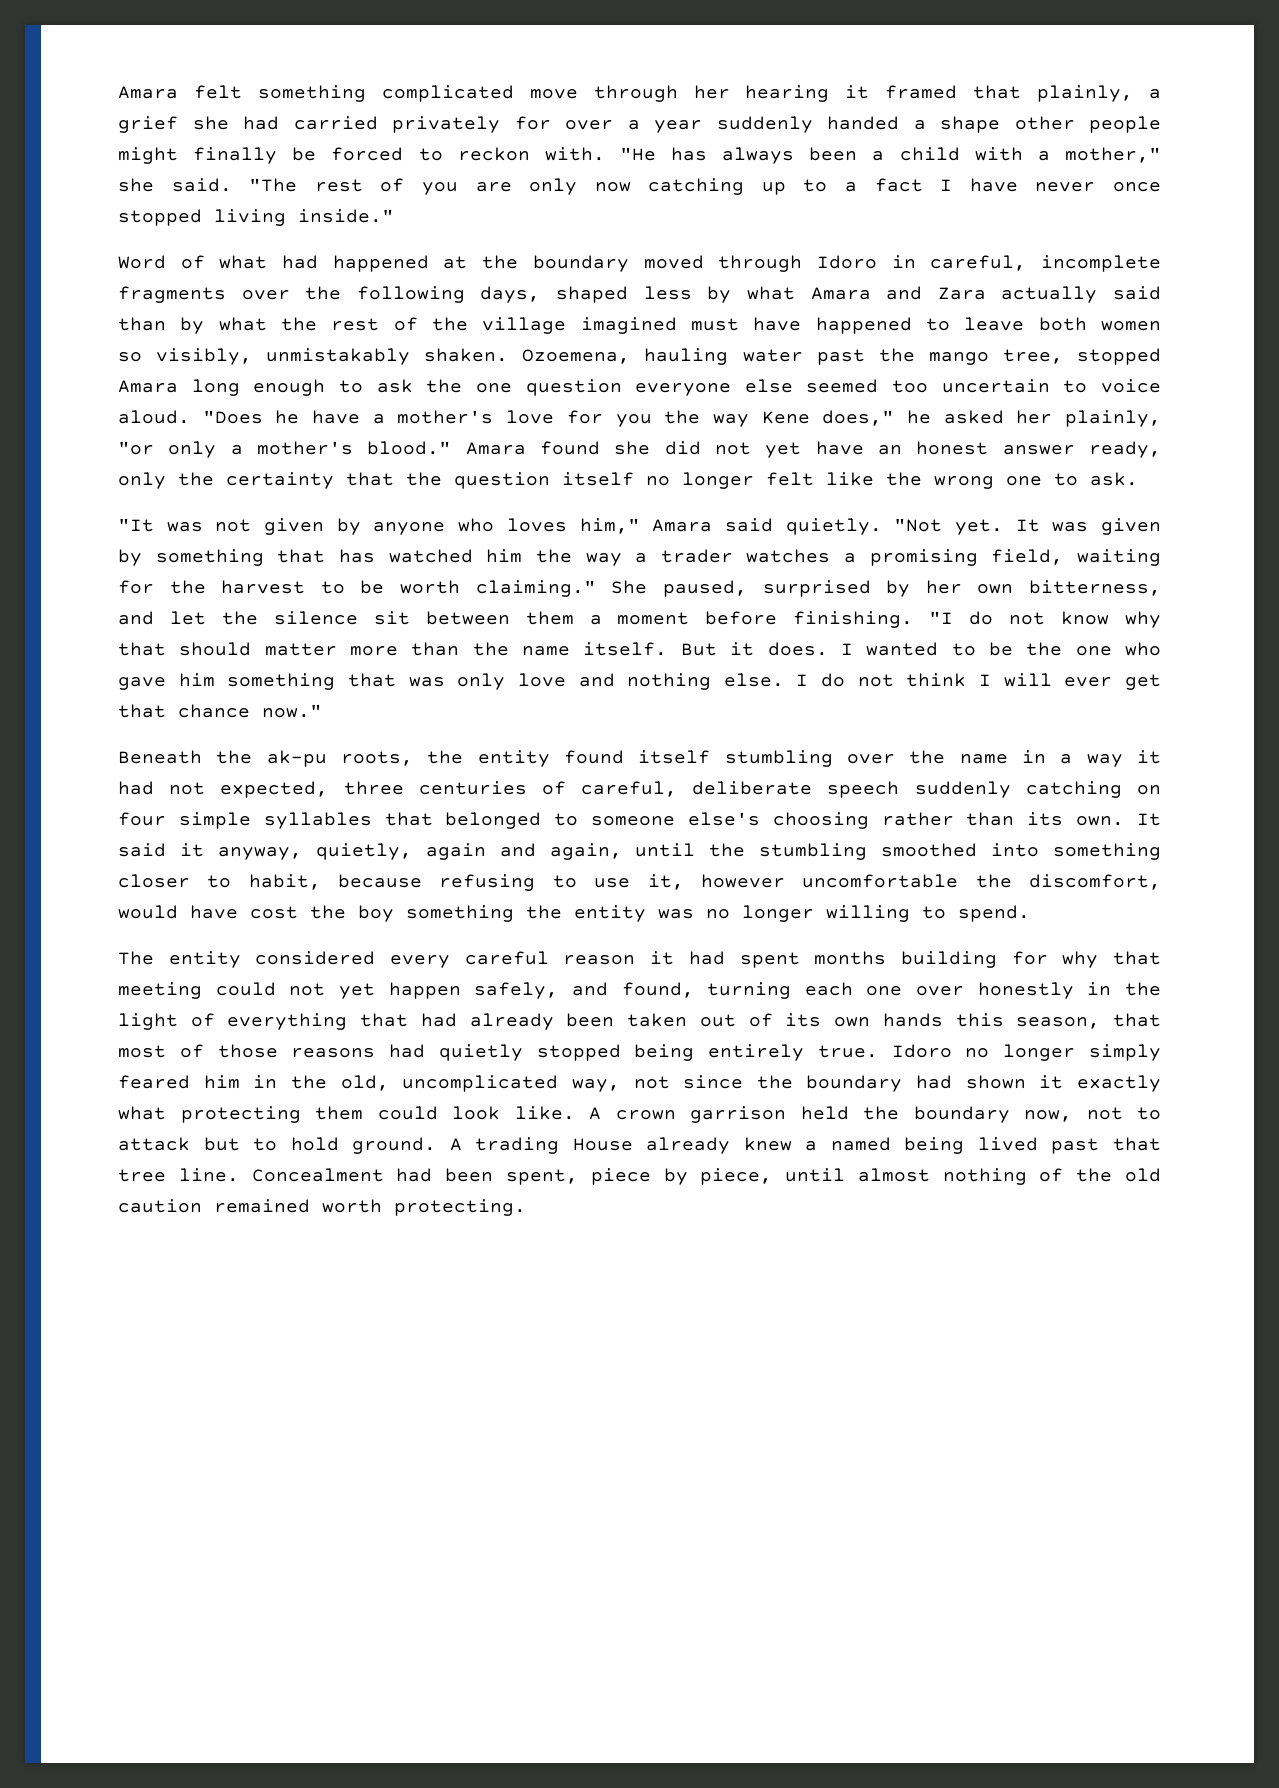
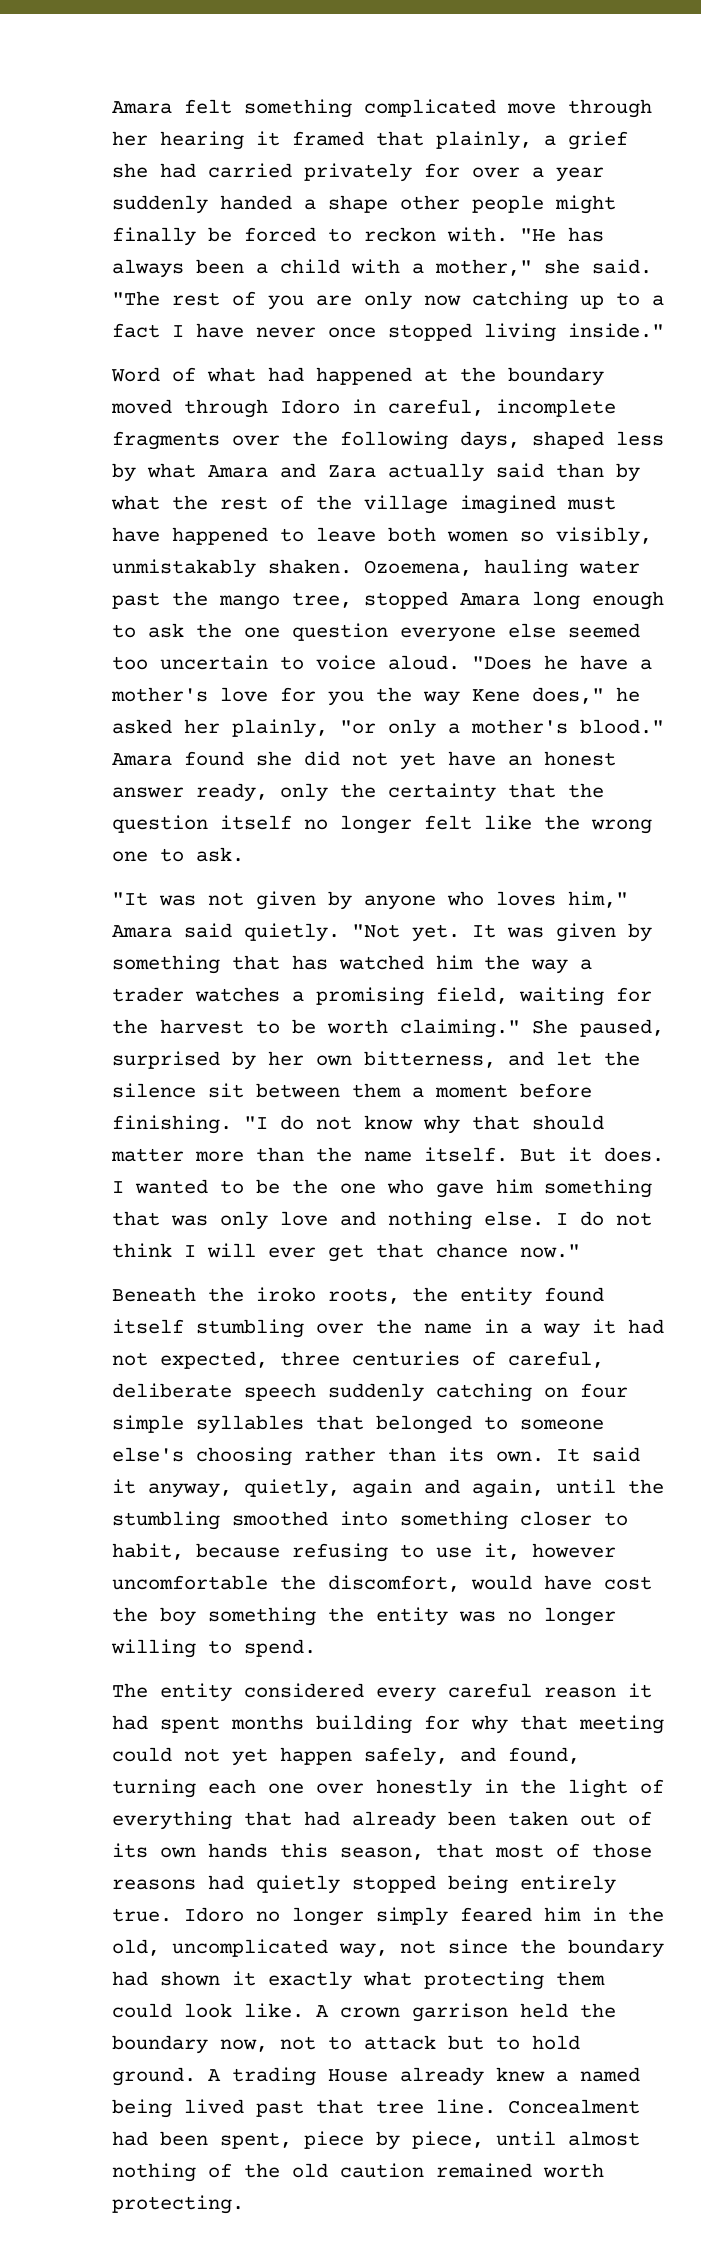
- Beneath the ak-pu roots, the entity found itself stumbling over the name in a way it had not expected, three centuries of careful, deliberate speech suddenly catching on four simple syllables that belonged to someone else's choosing rather than its own.
+ Beneath the iroko roots, the entity found itself stumbling over the name in a way it had not expected, three centuries of careful, deliberate speech suddenly catching on four simple syllables that belonged to someone else's choosing rather than its own.

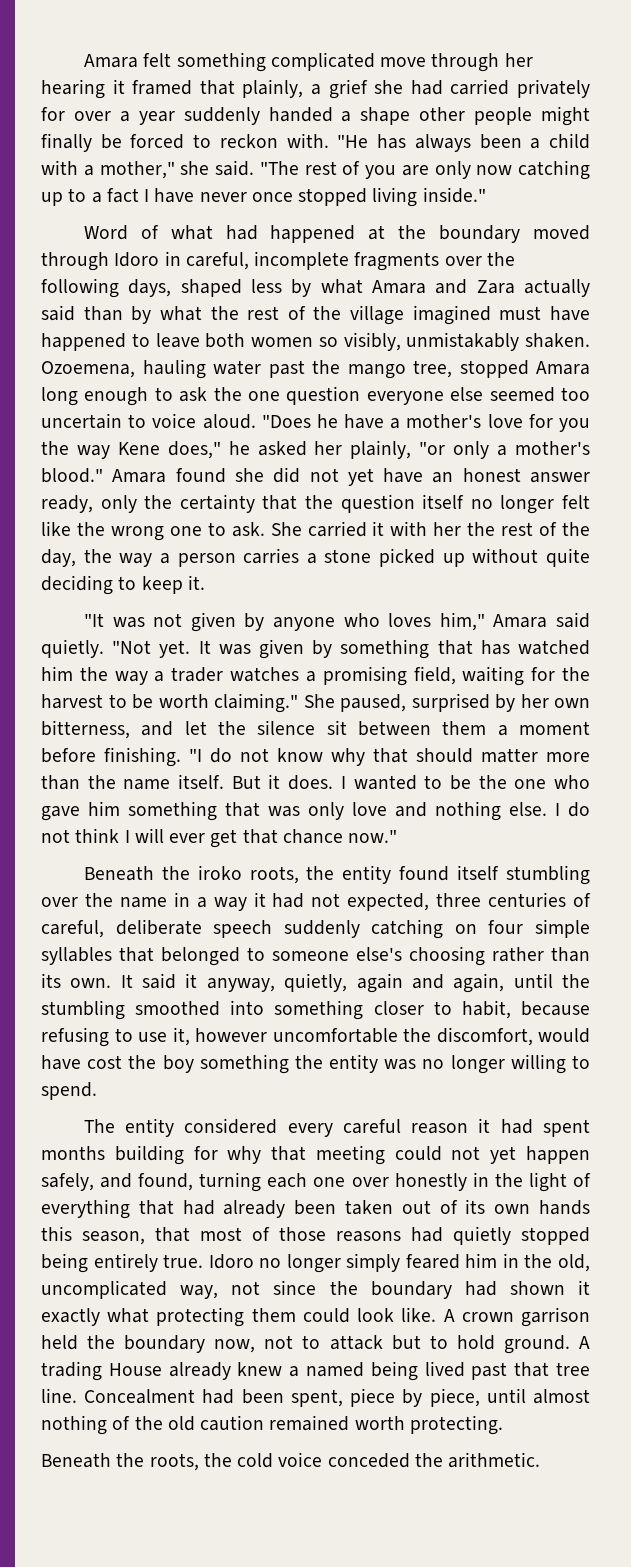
+ She carried it with her the rest of the day, the way a person carries a stone picked up without quite deciding to keep it.
+ Beneath the roots, the cold voice conceded the arithmetic.

